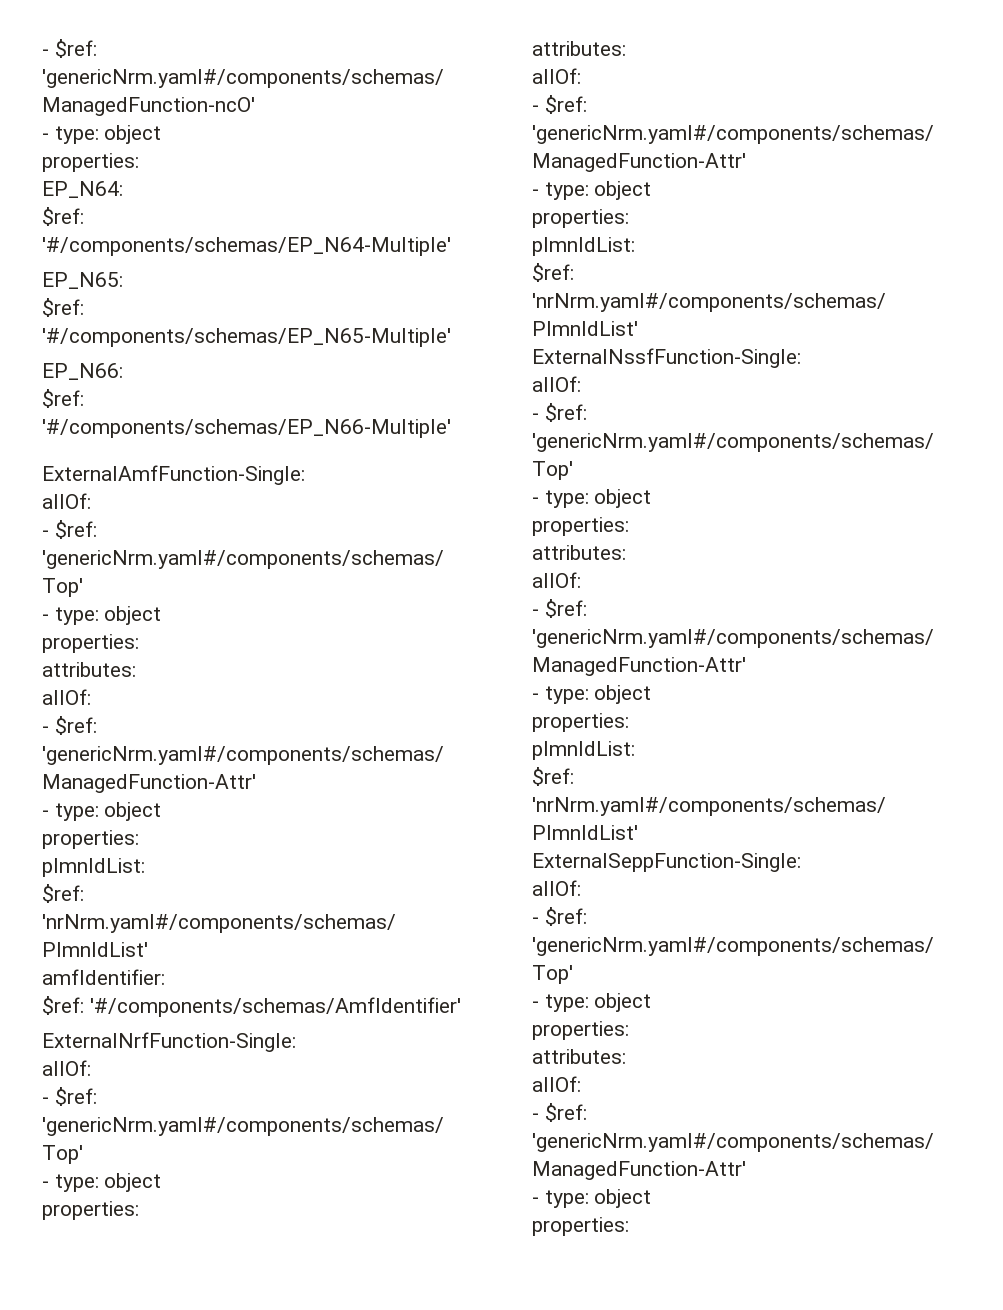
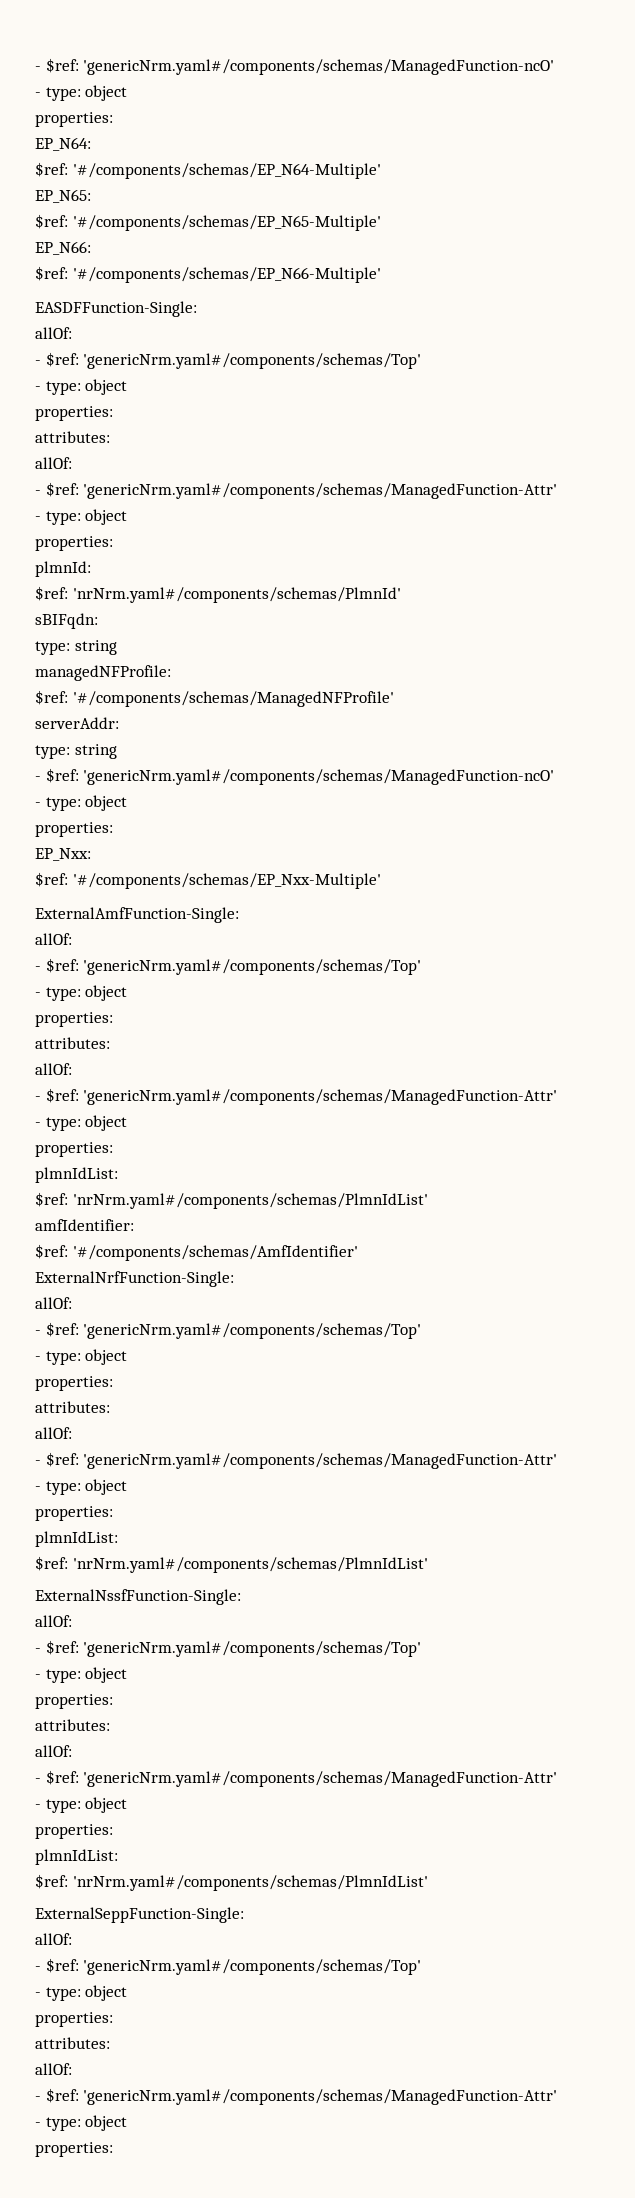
+ EASDFFunction-Single:
+ allOf:
+ - $ref: 'genericNrm.yaml#/components/schemas/Top'
+ - type: object
+ properties:
+ attributes:
+ allOf:
+ - $ref: 'genericNrm.yaml#/components/schemas/ManagedFunction-Attr'
+ - type: object
+ properties:
+ plmnId:
+ $ref: 'nrNrm.yaml#/components/schemas/PlmnId'
+ sBIFqdn:
+ type: string
+ managedNFProfile:
+ $ref: '#/components/schemas/ManagedNFProfile'
+ serverAddr:
+ type: string
+ - $ref: 'genericNrm.yaml#/components/schemas/ManagedFunction-ncO'
+ - type: object
+ properties:
+ EP_Nxx:
+ $ref: '#/components/schemas/EP_Nxx-Multiple'

